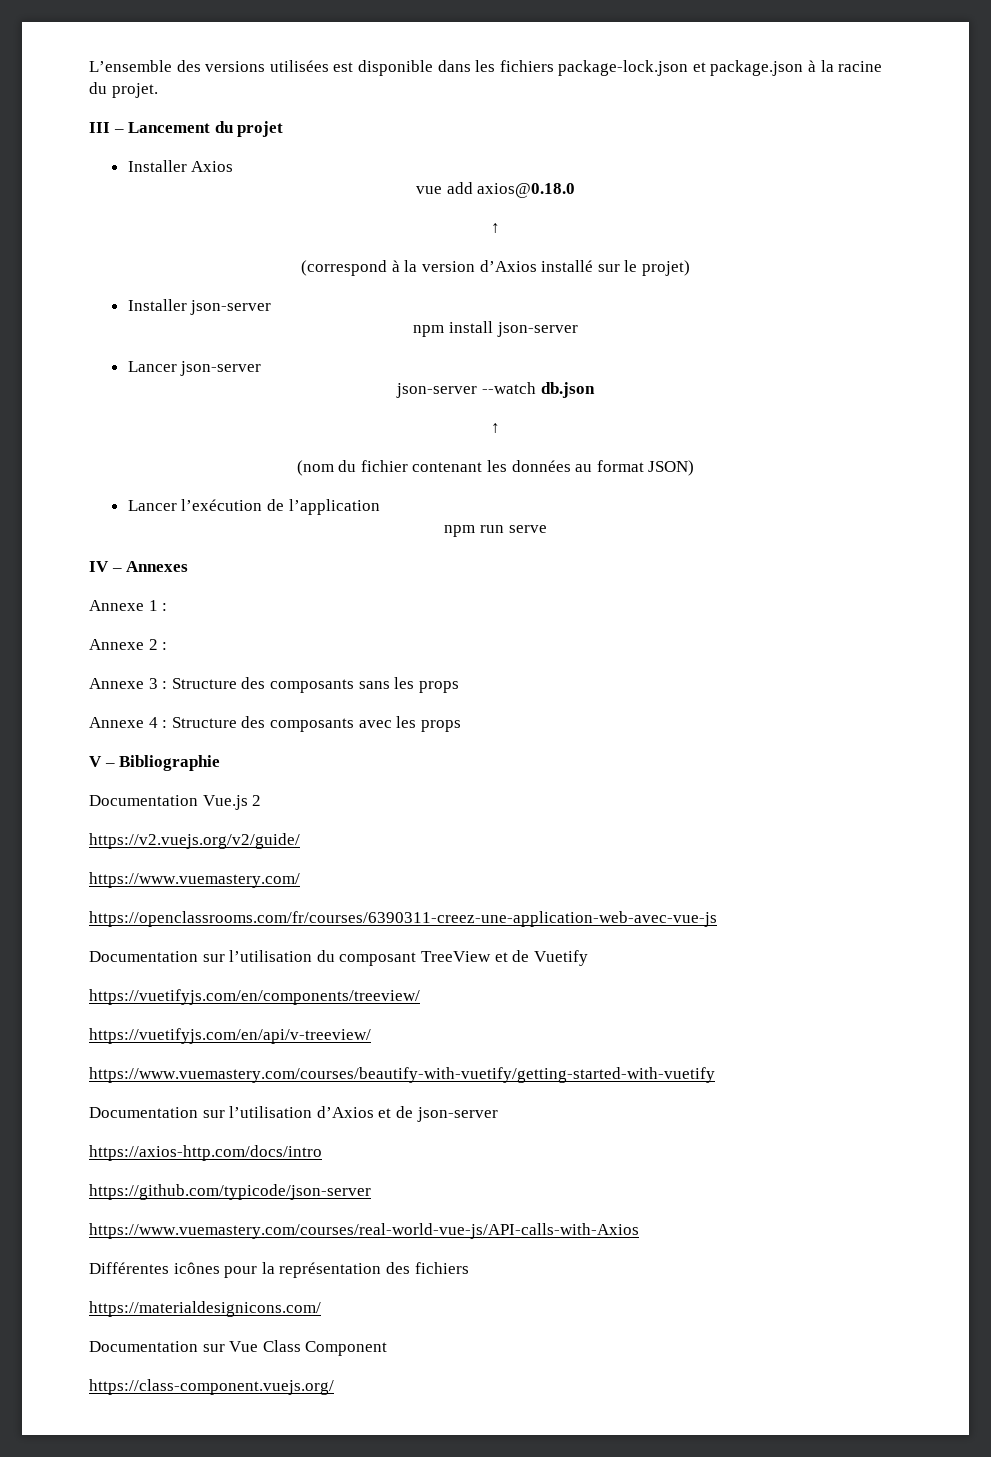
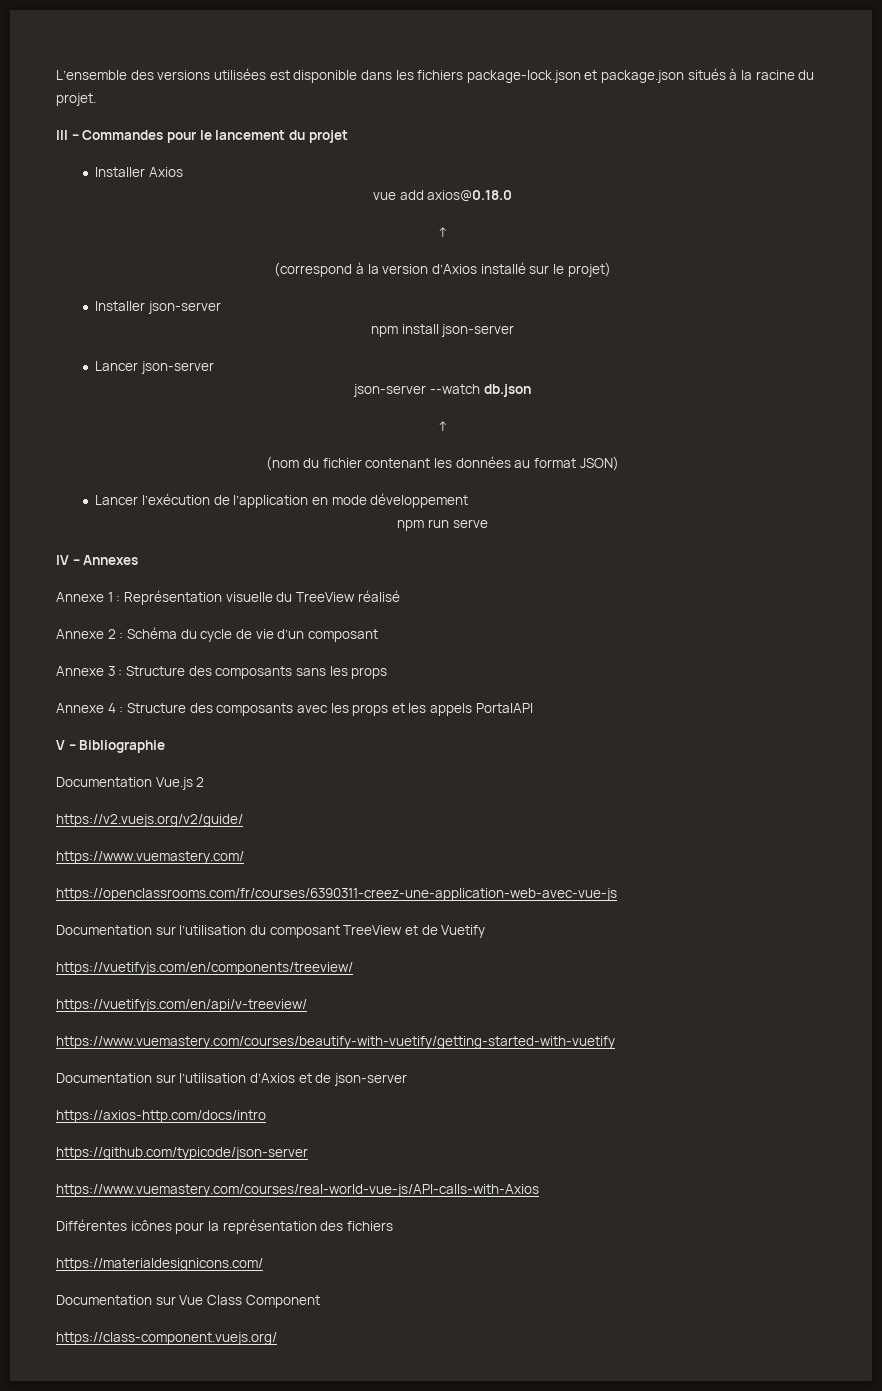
- L’ensemble des versions utilisées est disponible dans les fichiers package-lock.json et package.json à la racine du projet.
+ L’ensemble des versions utilisées est disponible dans les fichiers package-lock.json et package.json situés à la racine du projet.
- III – Lancement du projet
+ III – Commandes pour le lancement du projet
- Lancer l’exécution de l’application
+ Lancer l’exécution de l’application en mode développement
- Annexe 1 :
- Annexe 2 :
+ Annexe 1 : Représentation visuelle du TreeView réalisé
+ Annexe 2 : Schéma du cycle de vie d’un composant
- Annexe 4 : Structure des composants avec les props
+ Annexe 4 : Structure des composants avec les props et les appels PortalAPI

